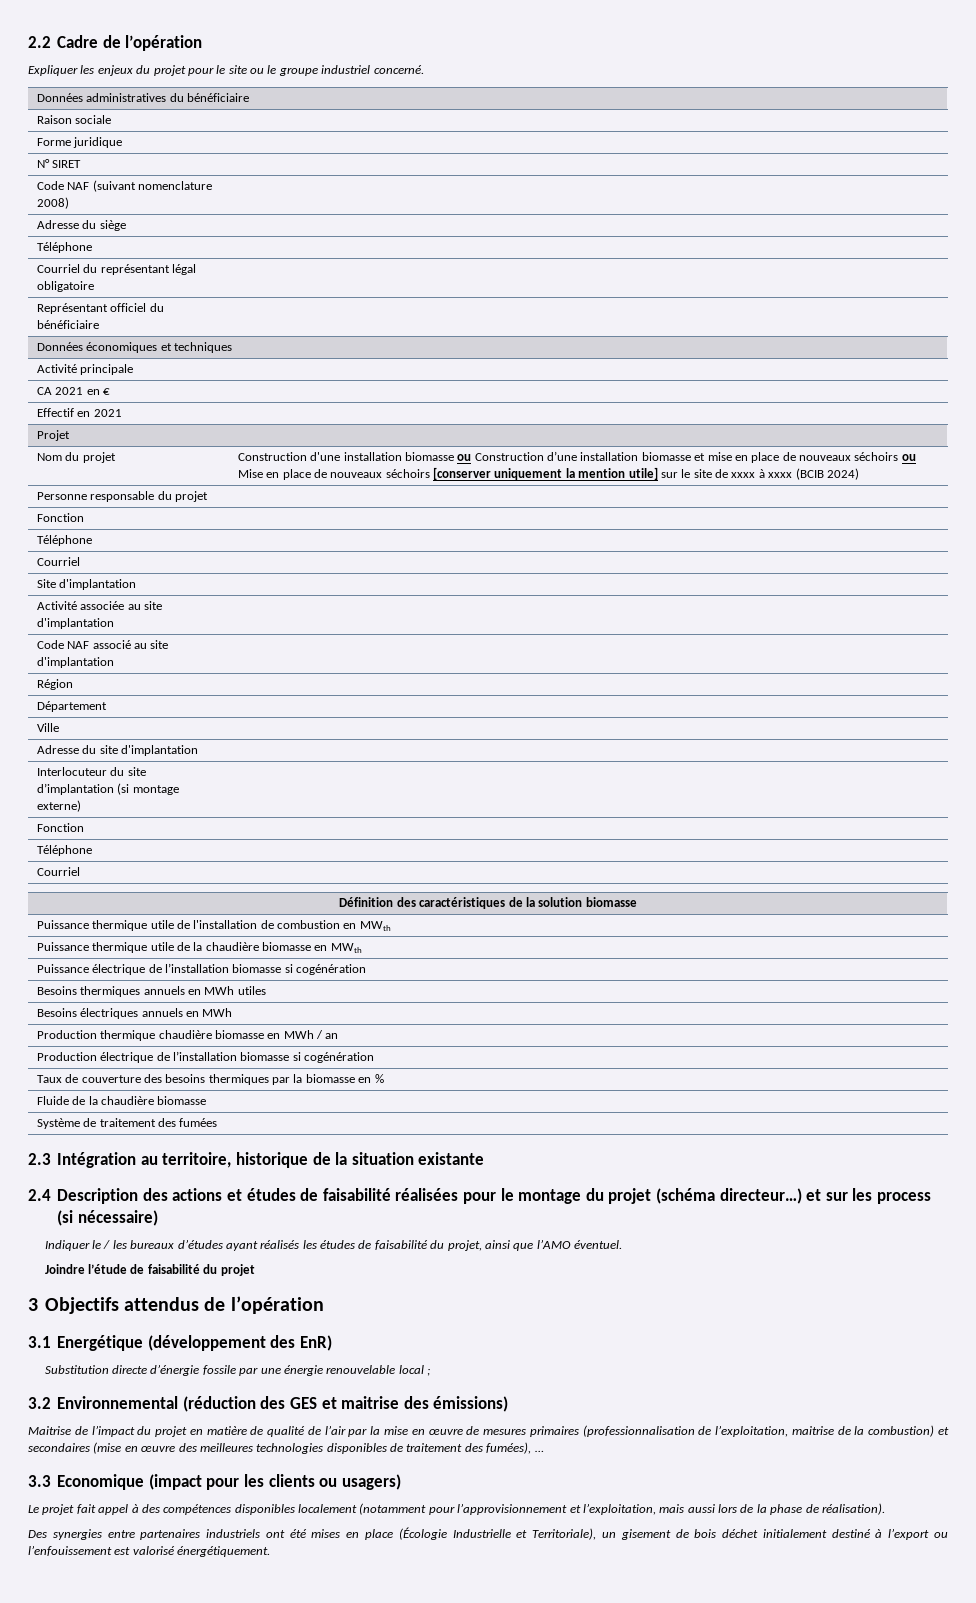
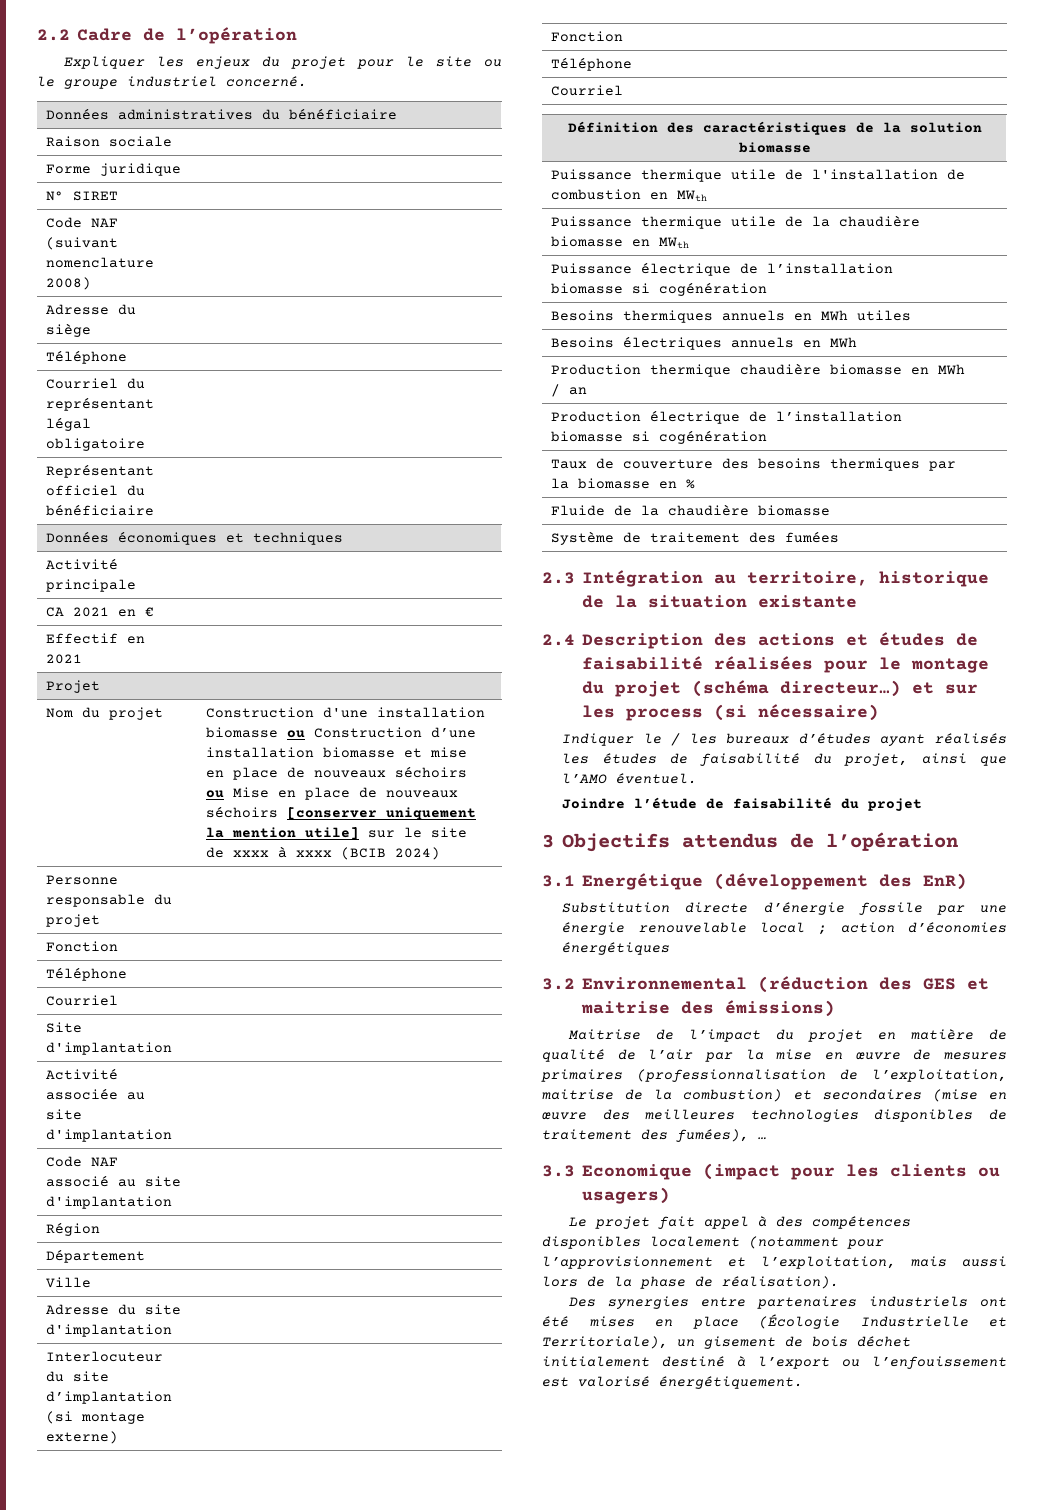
- Substitution directe d’énergie fossile par une énergie renouvelable local ;
+ Substitution directe d’énergie fossile par une énergie renouvelable local ; action d’économies énergétiques

